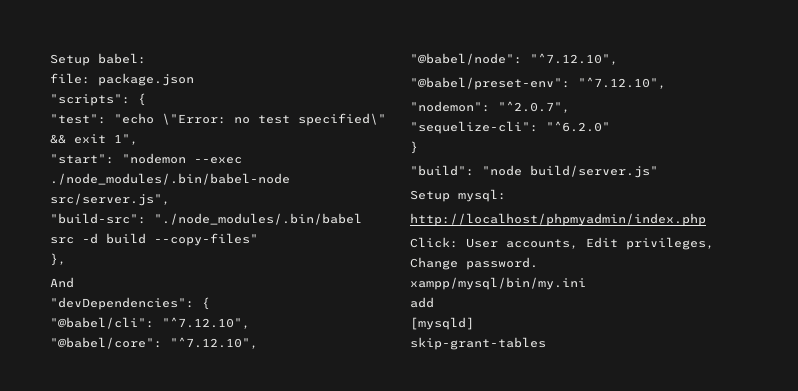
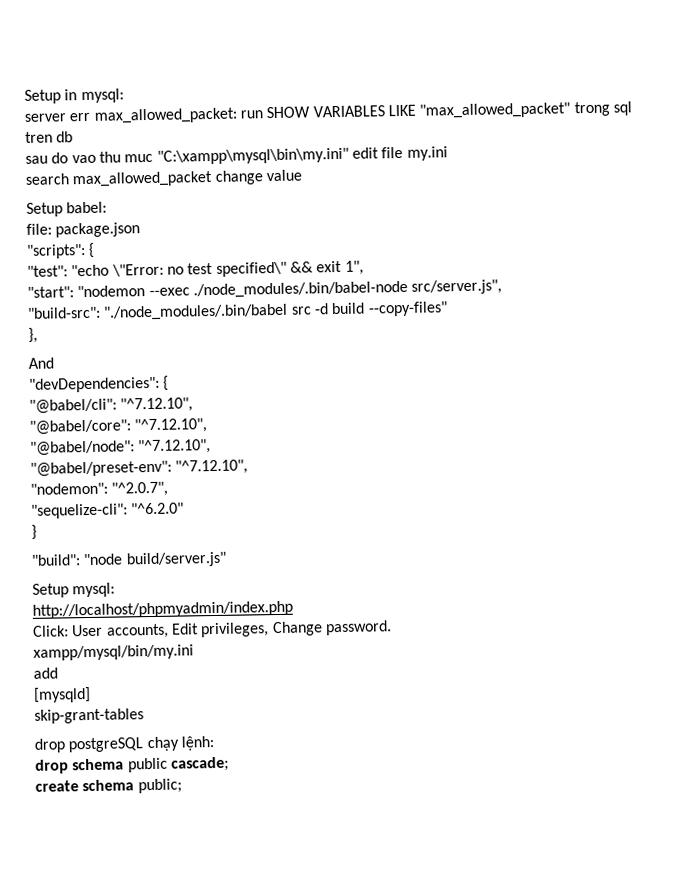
+ Setup in mysql:
+ server err max_allowed_packet: run SHOW VARIABLES LIKE "max_allowed_packet" trong sql tren db
+ sau do vao thu muc "C:\xampp\mysql\bin\my.ini" edit file my.ini
+ search max_allowed_packet change value
+ drop postgreSQL chạy lệnh:
+ drop schema public cascade;
+ create schema public;

